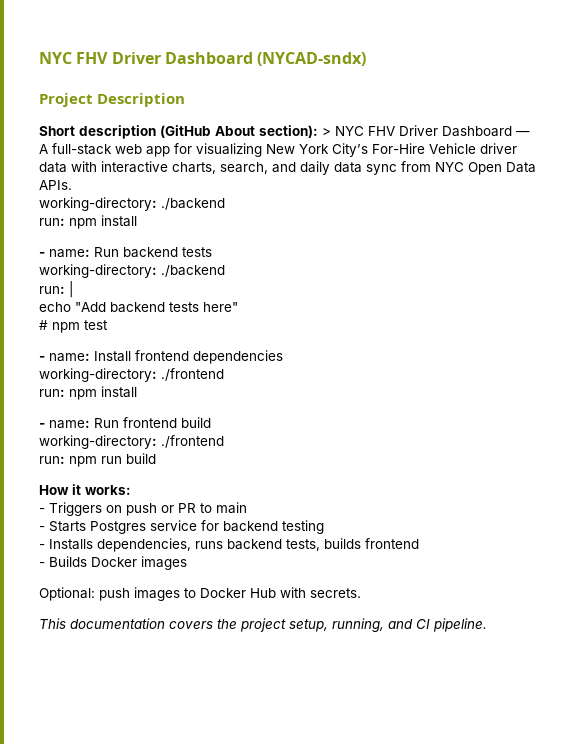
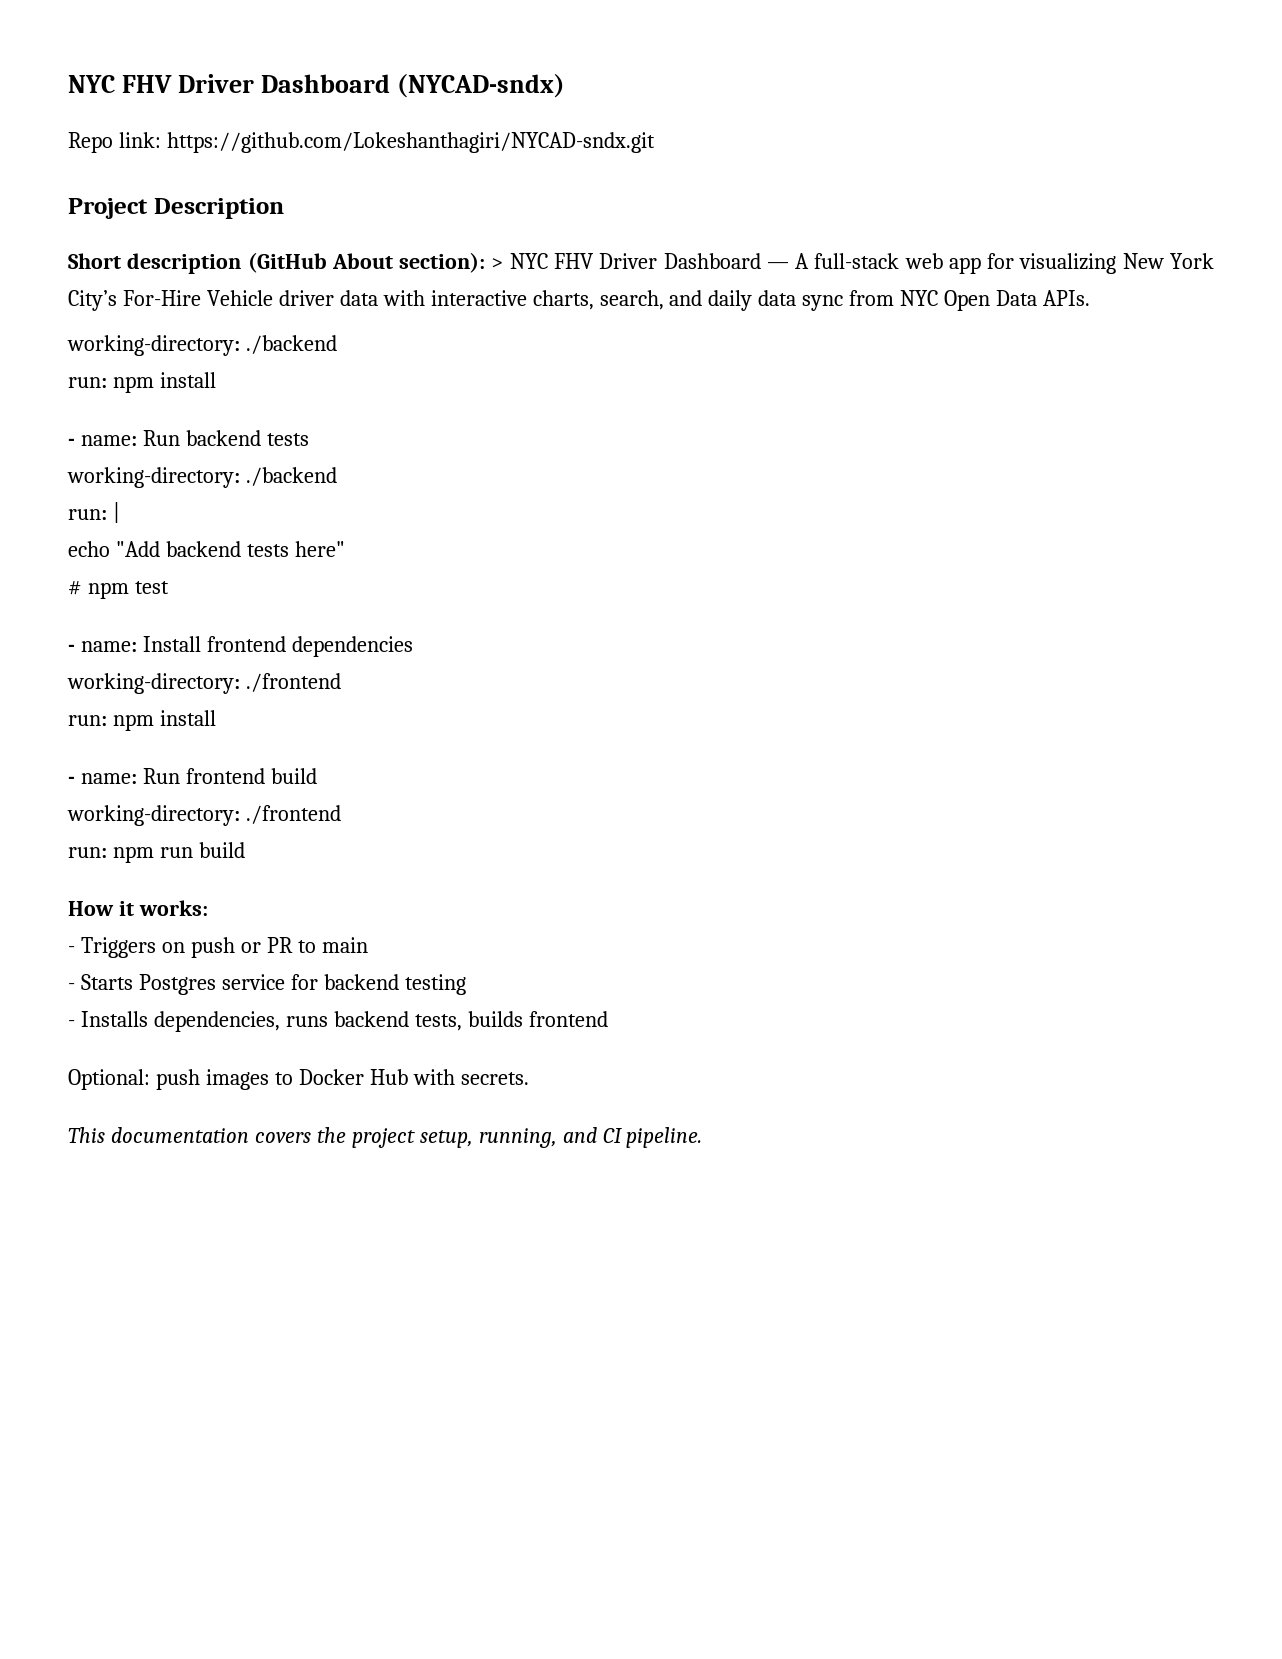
+ Repo link: https://github.com/Lokeshanthagiri/NYCAD-sndx.git
- - Builds Docker images

